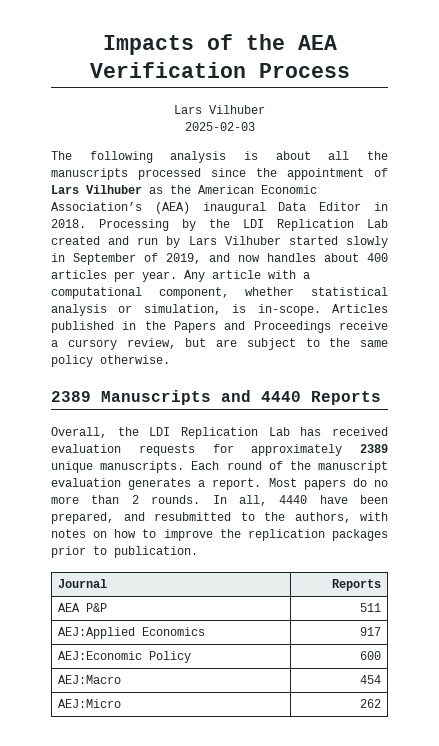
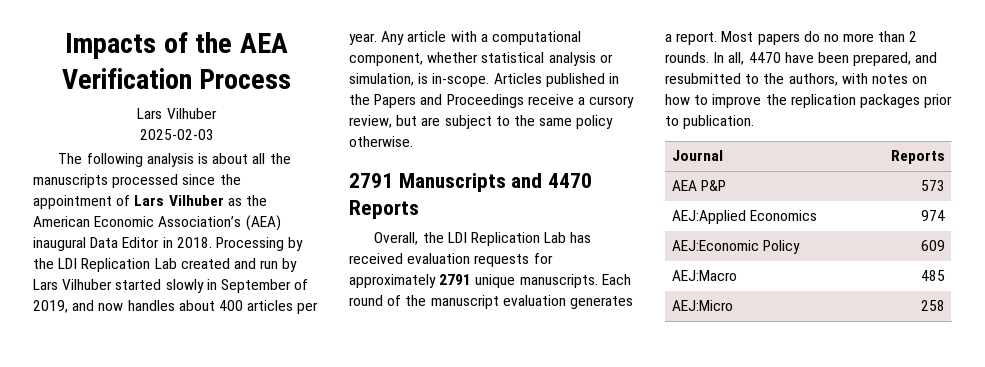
- 2389 Manuscripts and 4440 Reports
+ 2791 Manuscripts and 4470 Reports
- Overall, the LDI Replication Lab has received evaluation requests for approximately 2389 unique manuscripts.
+ Overall, the LDI Replication Lab has received evaluation requests for approximately 2791 unique manuscripts.
- In all, 4440 have been prepared, and resubmitted to the authors, with notes on how to improve the replication packages prior to publication.
+ In all, 4470 have been prepared, and resubmitted to the authors, with notes on how to improve the replication packages prior to publication.
- AEA P&P | 511
+ AEA P&P | 573
- AEJ:Applied Economics | 917
+ AEJ:Applied Economics | 974
- AEJ:Economic Policy | 600
+ AEJ:Economic Policy | 609
- AEJ:Macro | 454
+ AEJ:Macro | 485
- AEJ:Micro | 262
+ AEJ:Micro | 258

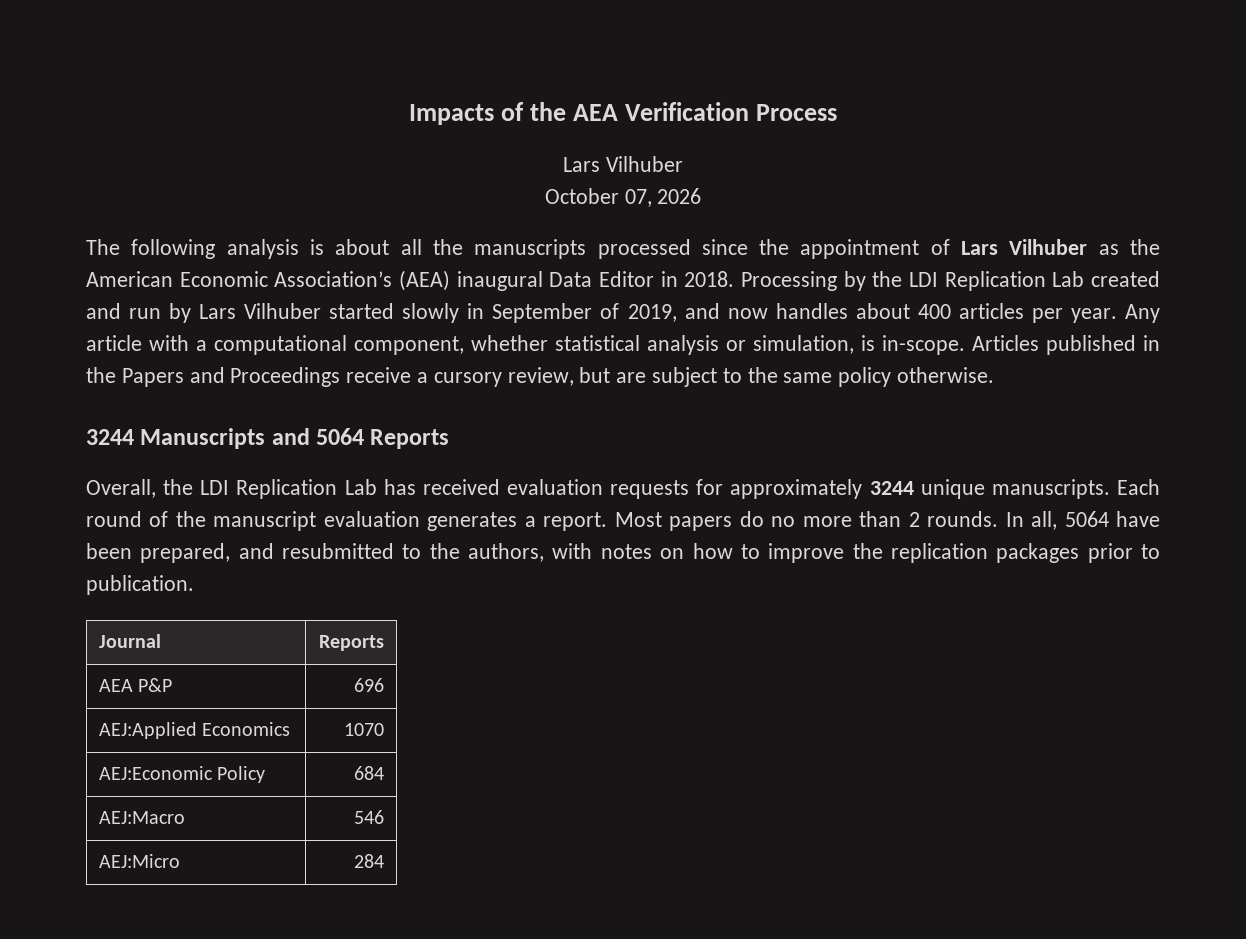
- 2025-02-03
+ October 07, 2026
- 2791 Manuscripts and 4470 Reports
+ 3244 Manuscripts and 5064 Reports
- Overall, the LDI Replication Lab has received evaluation requests for approximately 2791 unique manuscripts.
+ Overall, the LDI Replication Lab has received evaluation requests for approximately 3244 unique manuscripts.
- In all, 4470 have been prepared, and resubmitted to the authors, with notes on how to improve the replication packages prior to publication.
+ In all, 5064 have been prepared, and resubmitted to the authors, with notes on how to improve the replication packages prior to publication.
- AEA P&P | 573
+ AEA P&P | 696
- AEJ:Applied Economics | 974
+ AEJ:Applied Economics | 1070
- AEJ:Economic Policy | 609
+ AEJ:Economic Policy | 684
- AEJ:Macro | 485
+ AEJ:Macro | 546
- AEJ:Micro | 258
+ AEJ:Micro | 284

